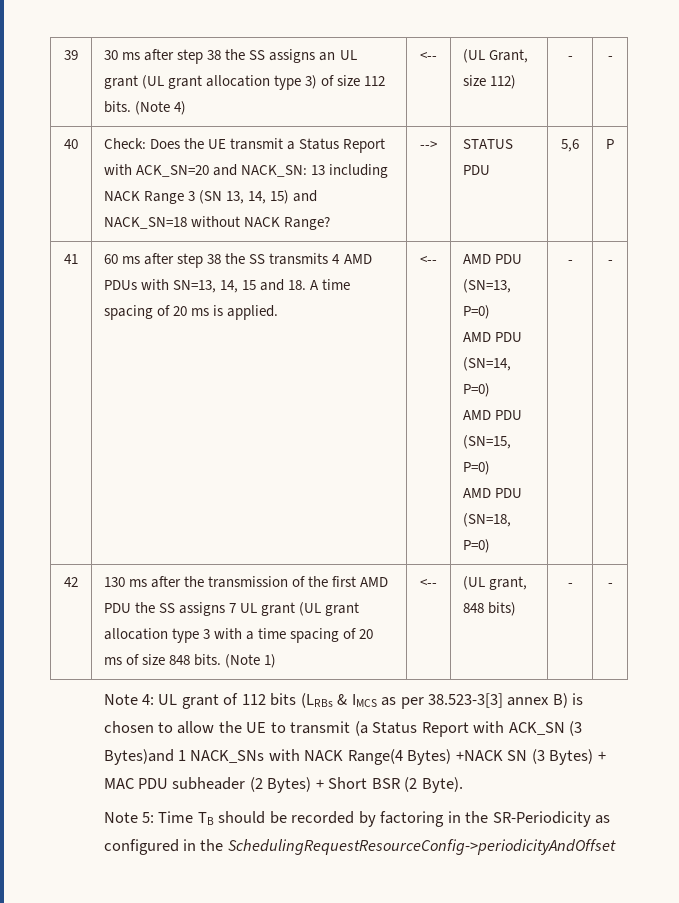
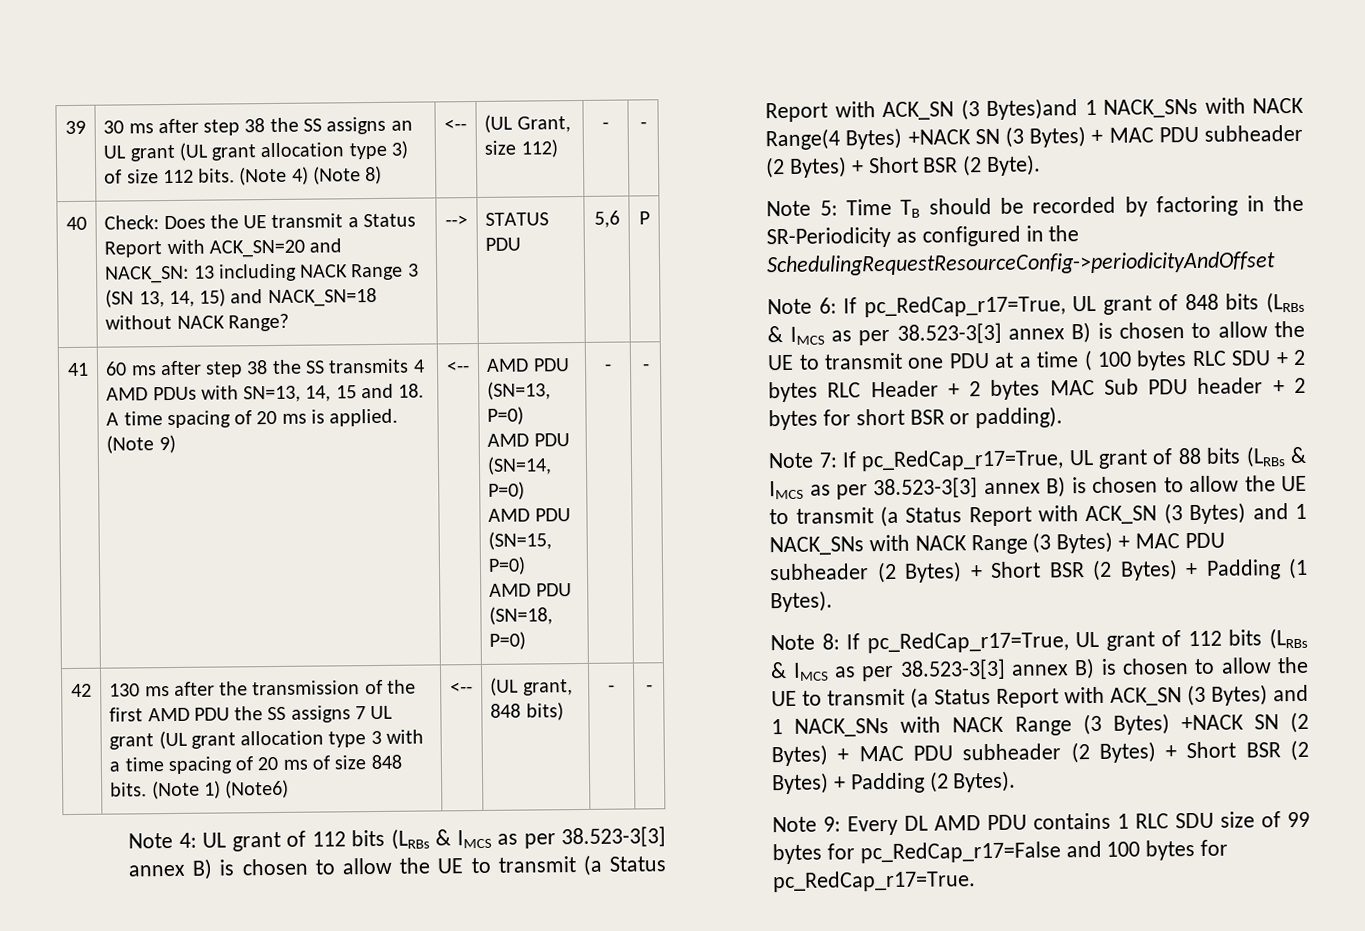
- 39 | 30 ms after step 38 the SS assigns an UL grant (UL grant allocation type 3) of size 112 bits. (Note 4) | <-- | (UL Grant, size 112) | - | -
+ 39 | 30 ms after step 38 the SS assigns an UL grant (UL grant allocation type 3) of size 112 bits. (Note 4) (Note 8) | <-- | (UL Grant, size 112) | - | -
+ (Note 9)
- (Note 1)
+ (Note 1) (Note6)
+ Note 6: If pc_RedCap_r17=True, UL grant of 848 bits (LRBs & IMCS as per 38.523-3[3] annex B) is chosen to allow the UE to transmit one PDU at a time ( 100 bytes RLC SDU + 2 bytes RLC Header + 2 bytes MAC Sub PDU header + 2 bytes for short BSR or padding).
+ Note 7: If pc_RedCap_r17=True, UL grant of 88 bits (LRBs & IMCS as per 38.523-3[3] annex B) is chosen to allow the UE to transmit (a Status Report with ACK_SN (3 Bytes) and 1 NACK_SNs with NACK Range (3 Bytes) + MAC PDU subheader (2 Bytes) + Short BSR (2 Bytes) + Padding (1 Bytes).
+ Note 8: If pc_RedCap_r17=True, UL grant of 112 bits (LRBs & IMCS as per 38.523-3[3] annex B) is chosen to allow the UE to transmit (a Status Report with ACK_SN (3 Bytes) and 1 NACK_SNs with NACK Range (3 Bytes) +NACK SN (2 Bytes) + MAC PDU subheader (2 Bytes) + Short BSR (2 Bytes) + Padding (2 Bytes).
+ Note 9: Every DL AMD PDU contains 1 RLC SDU size of 99 bytes for pc_RedCap_r17=False and 100 bytes for pc_RedCap_r17=True.

